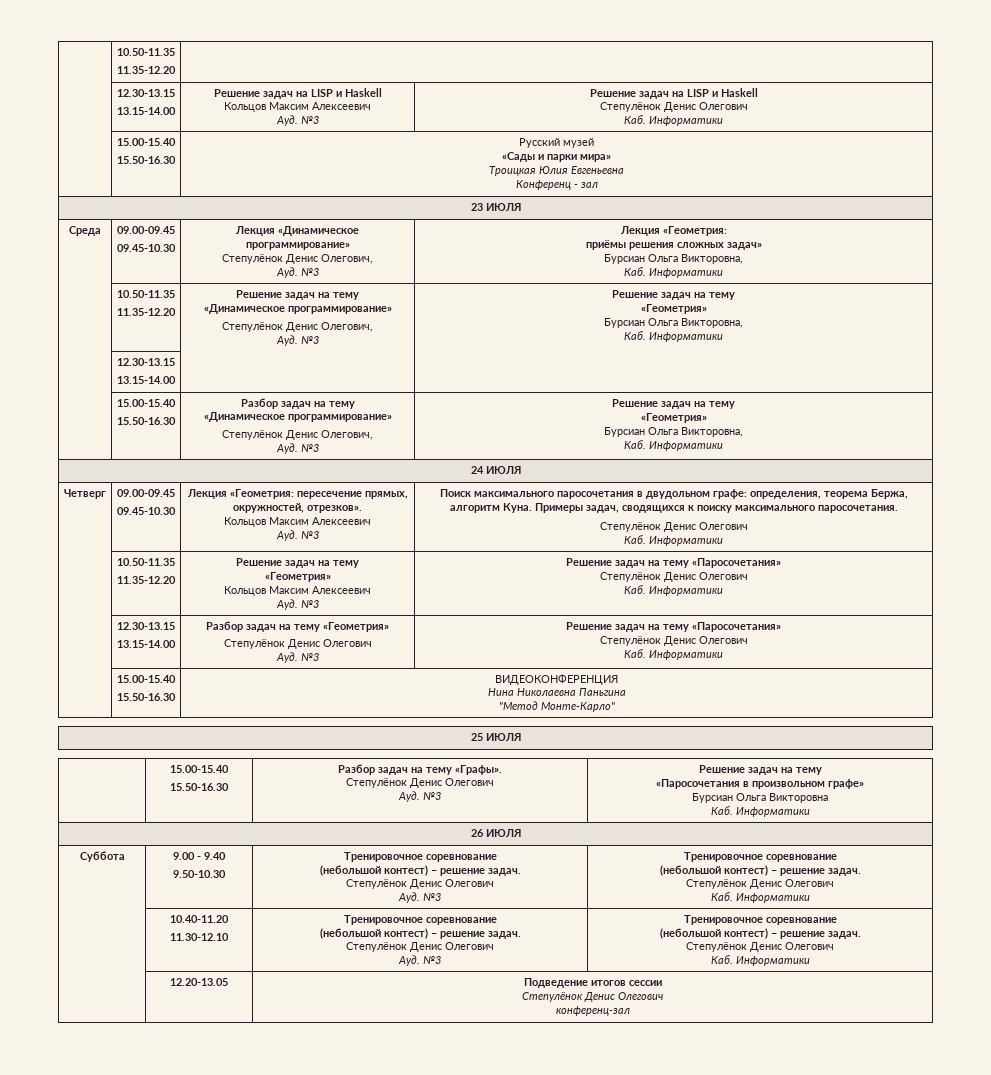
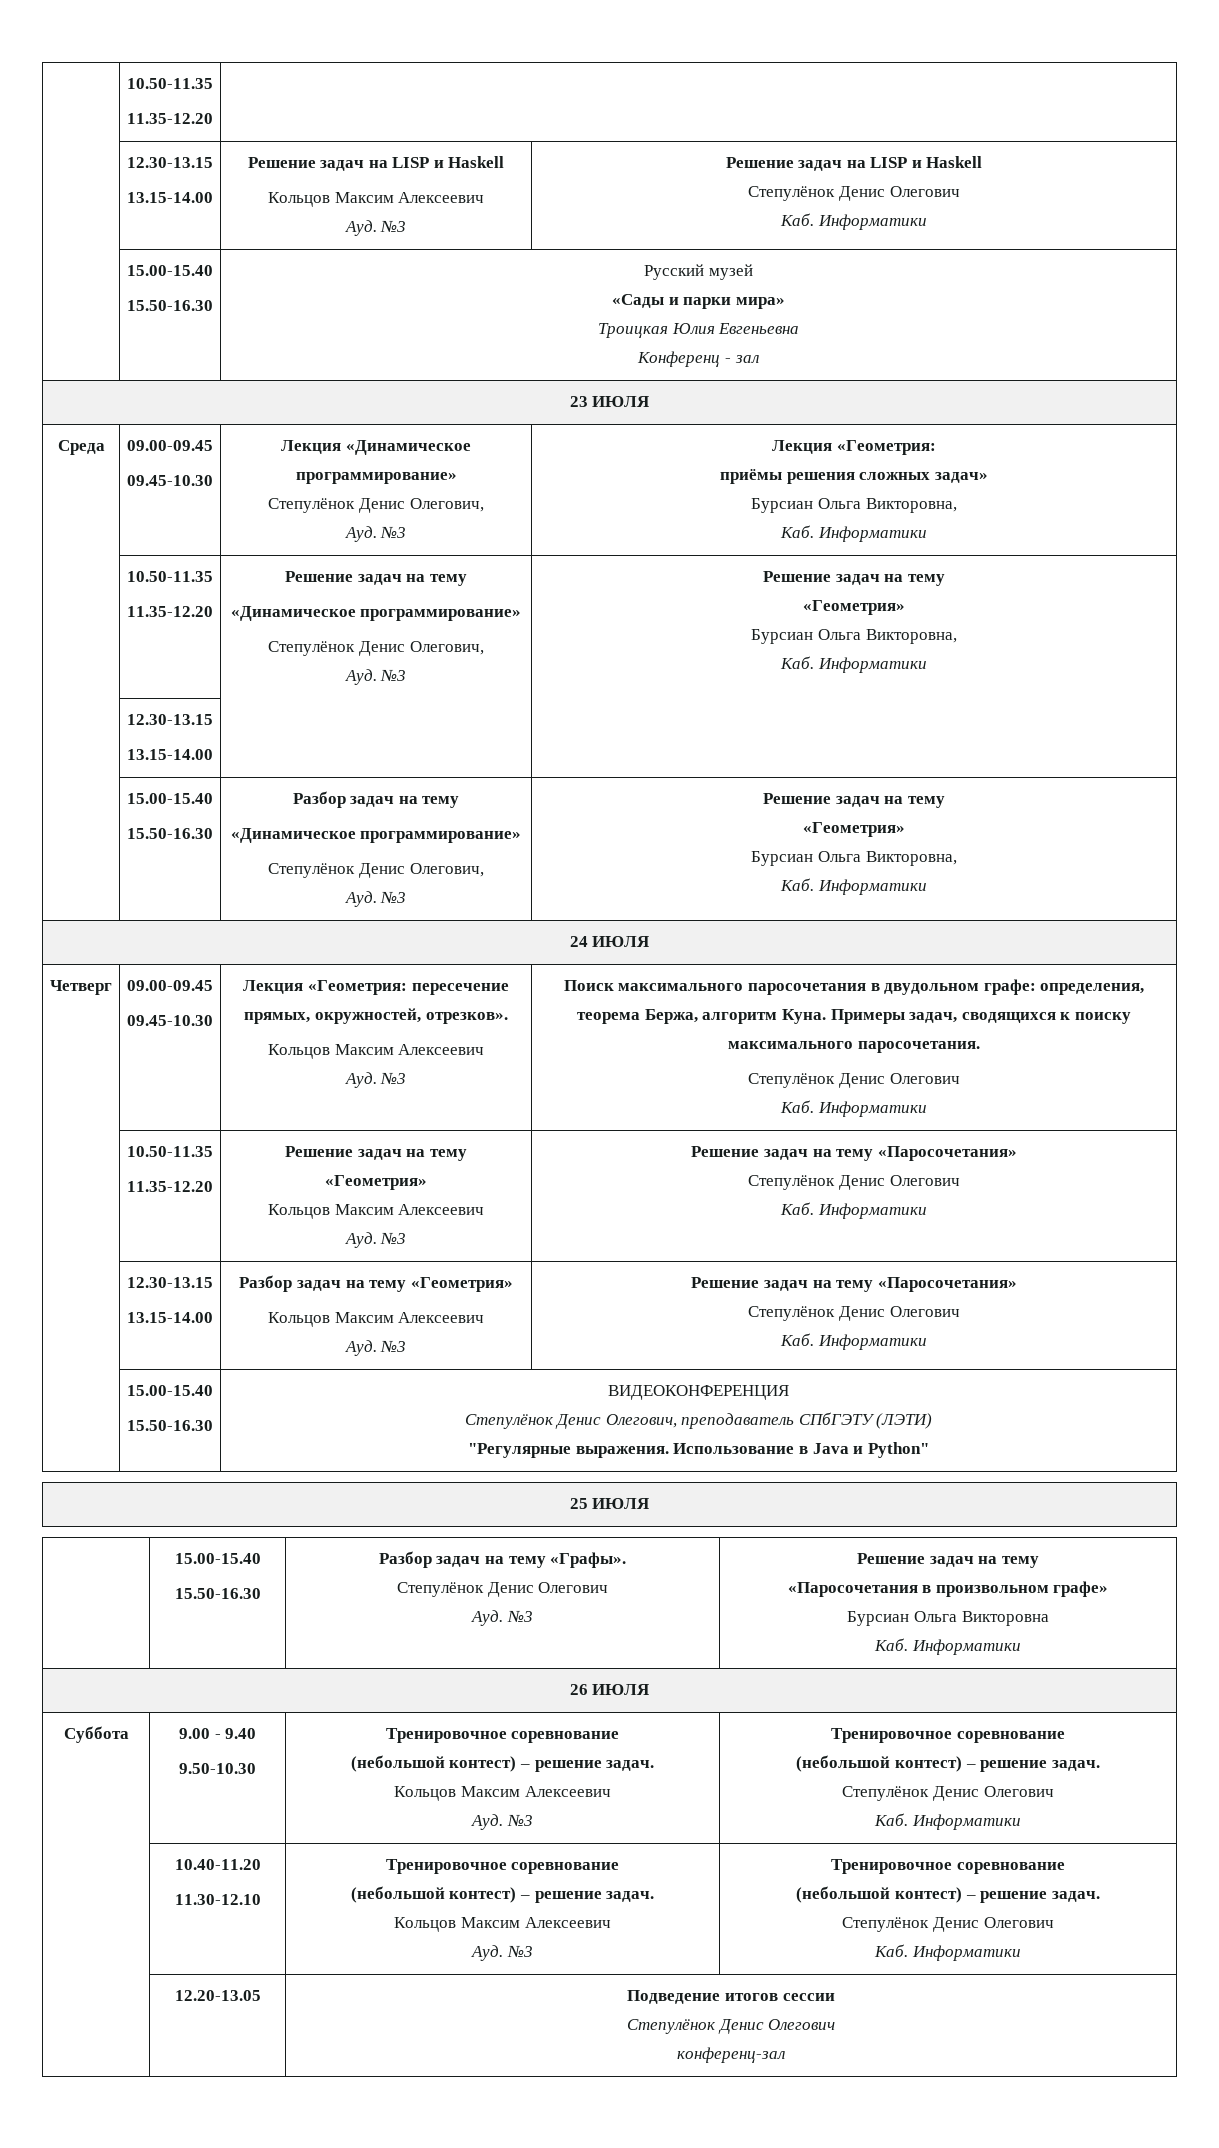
  Четверг | 09.00-09.45
  09.45-10.30 | Лекция «Геометрия: пересечение прямых, окружностей, отрезков».
  Кольцов Максим Алексеевич
  Ауд. №3 | Поиск максимального паросочетания в двудольном графе: определения, теорема Бержа, алгоритм Куна. Примеры задач, сводящихся к поиску максимального паросочетания.
  Степулёнок Денис Олегович
  Каб. Информатики
  | 10.50-11.35
  11.35-12.20 | Решение задач на тему
  «Геометрия»
  Кольцов Максим Алексеевич
  Ауд. №3 | Решение задач на тему «Паросочетания»
  Степулёнок Денис Олегович
  Каб. Информатики
  | 12.30-13.15
  13.15-14.00 | Разбор задач на тему «Геометрия»
- Степулёнок Денис Олегович
+ Кольцов Максим Алексеевич
  Ауд. №3 | Решение задач на тему «Паросочетания»
  Степулёнок Денис Олегович
  Каб. Информатики
  | 15.00-15.40
  15.50-16.30 | ВИДЕОКОНФЕРЕНЦИЯ
- Нина Николаевна Паньгина
- "Метод Монте-Карло"
+ Степулёнок Денис Олегович, преподаватель СПбГЭТУ (ЛЭТИ)
+ "Регулярные выражения. Использование в Java и Python"
  Суббота | 9.00 - 9.40
  9.50-10.30 | Тренировочное соревнование
  (небольшой контест) – решение задач.
- Степулёнок Денис Олегович
+ Кольцов Максим Алексеевич
  | 10.40-11.20
  11.30-12.10 | Тренировочное соревнование
  (небольшой контест) – решение задач.
- Степулёнок Денис Олегович
+ Кольцов Максим Алексеевич

